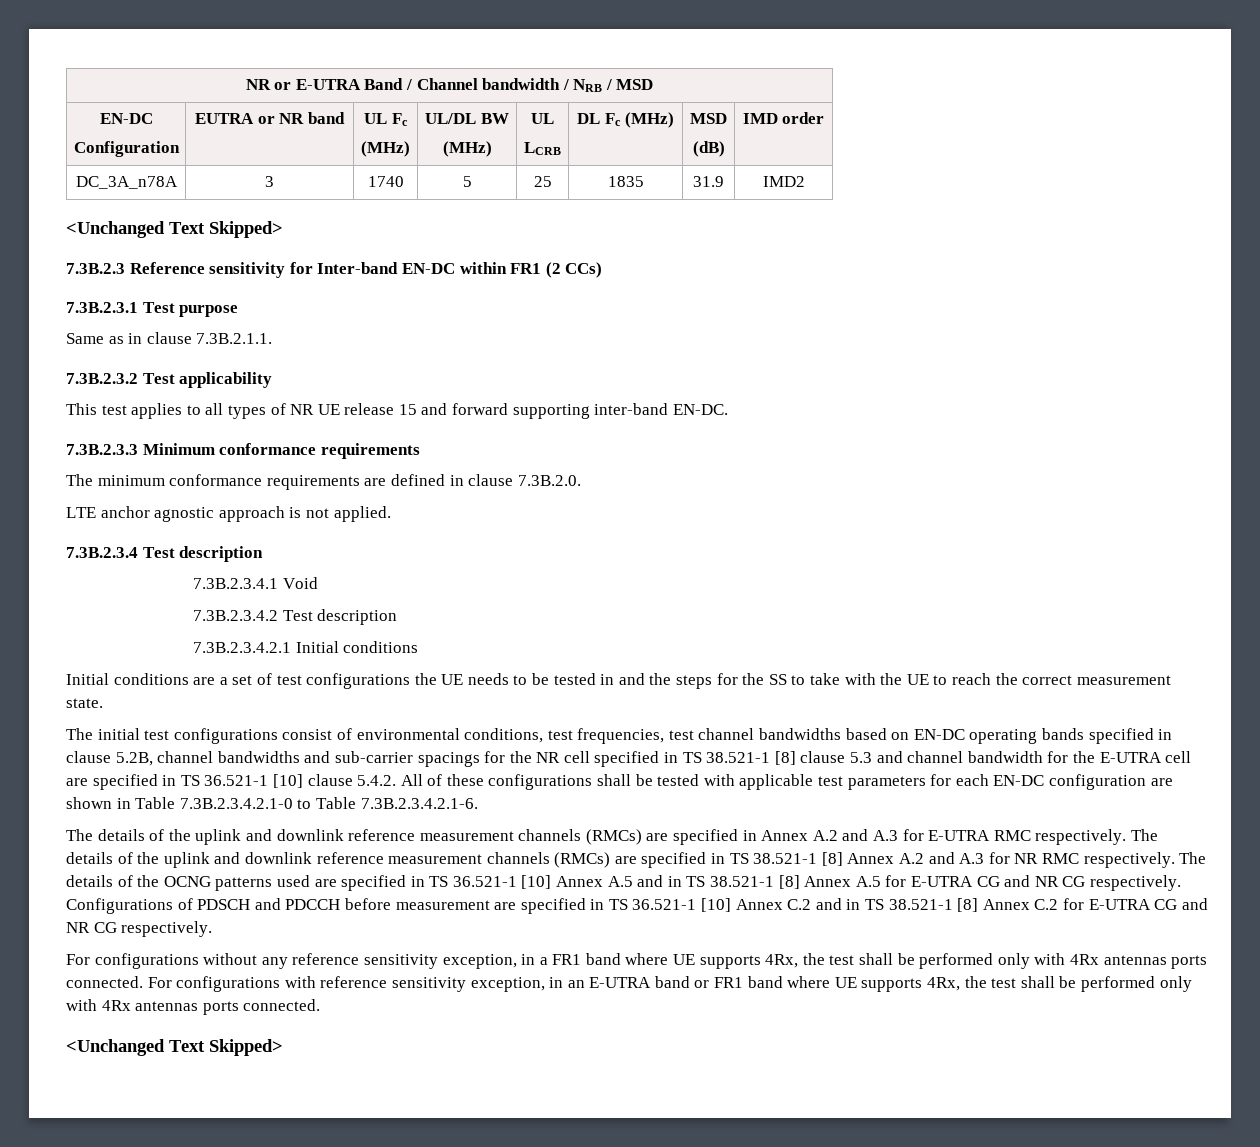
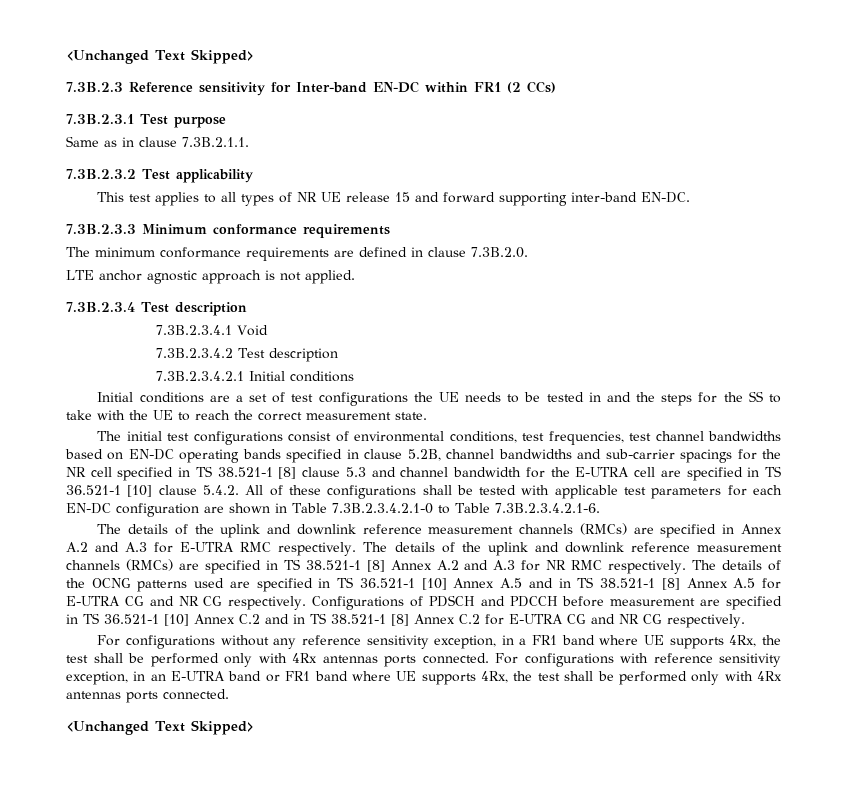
- NR or E-UTRA Band / Channel bandwidth / NRB / MSD
- EN-DC
- Configuration | EUTRA or NR band | UL Fc
- (MHz) | UL/DL BW
- (MHz) | UL
- LCRB | DL Fc (MHz) | MSD
- (dB) | IMD order
- DC_3A_n78A | 3 | 1740 | 5 | 25 | 1835 | 31.9 | IMD2

